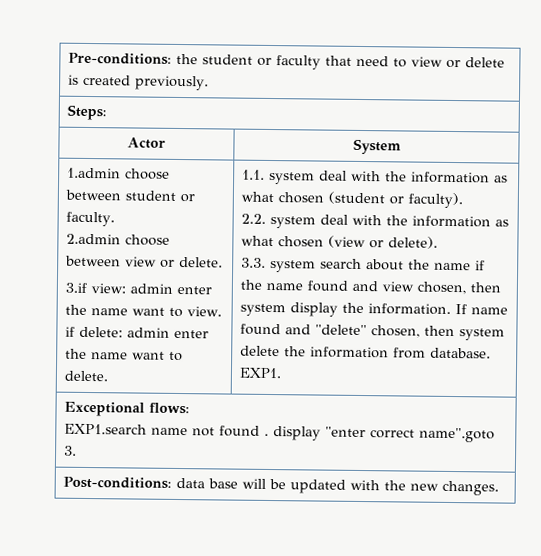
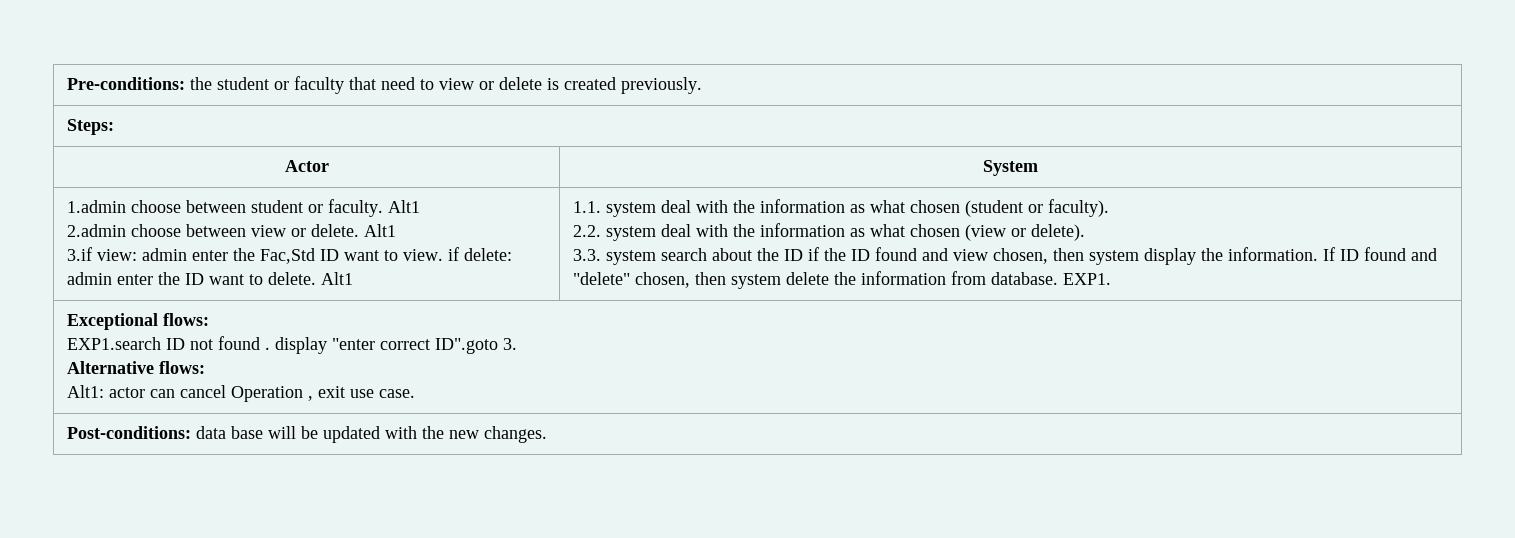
- 1.admin choose between student or faculty.
+ 1.admin choose between student or faculty. Alt1
- 2.admin choose between view or delete.
+ 2.admin choose between view or delete. Alt1
- 3.if view: admin enter the name want to view. if delete: admin enter the name want to delete.
+ 3.if view: admin enter the Fac,Std ID want to view. if delete: admin enter the ID want to delete. Alt1
- 3.3. system search about the name if the name found and view chosen, then system display the information.
+ 3.3. system search about the ID if the ID found and view chosen, then system display the information.
- If name found and "delete" chosen, then system delete the information from database.
+ If ID found and "delete" chosen, then system delete the information from database.
  Exceptional flows:
- EXP1.search name not found . display "enter correct name".goto 3.
+ EXP1.search ID not found . display "enter correct ID".goto 3.
+ Alternative flows:
+ Alt1: actor can cancel Operation , exit use case.

